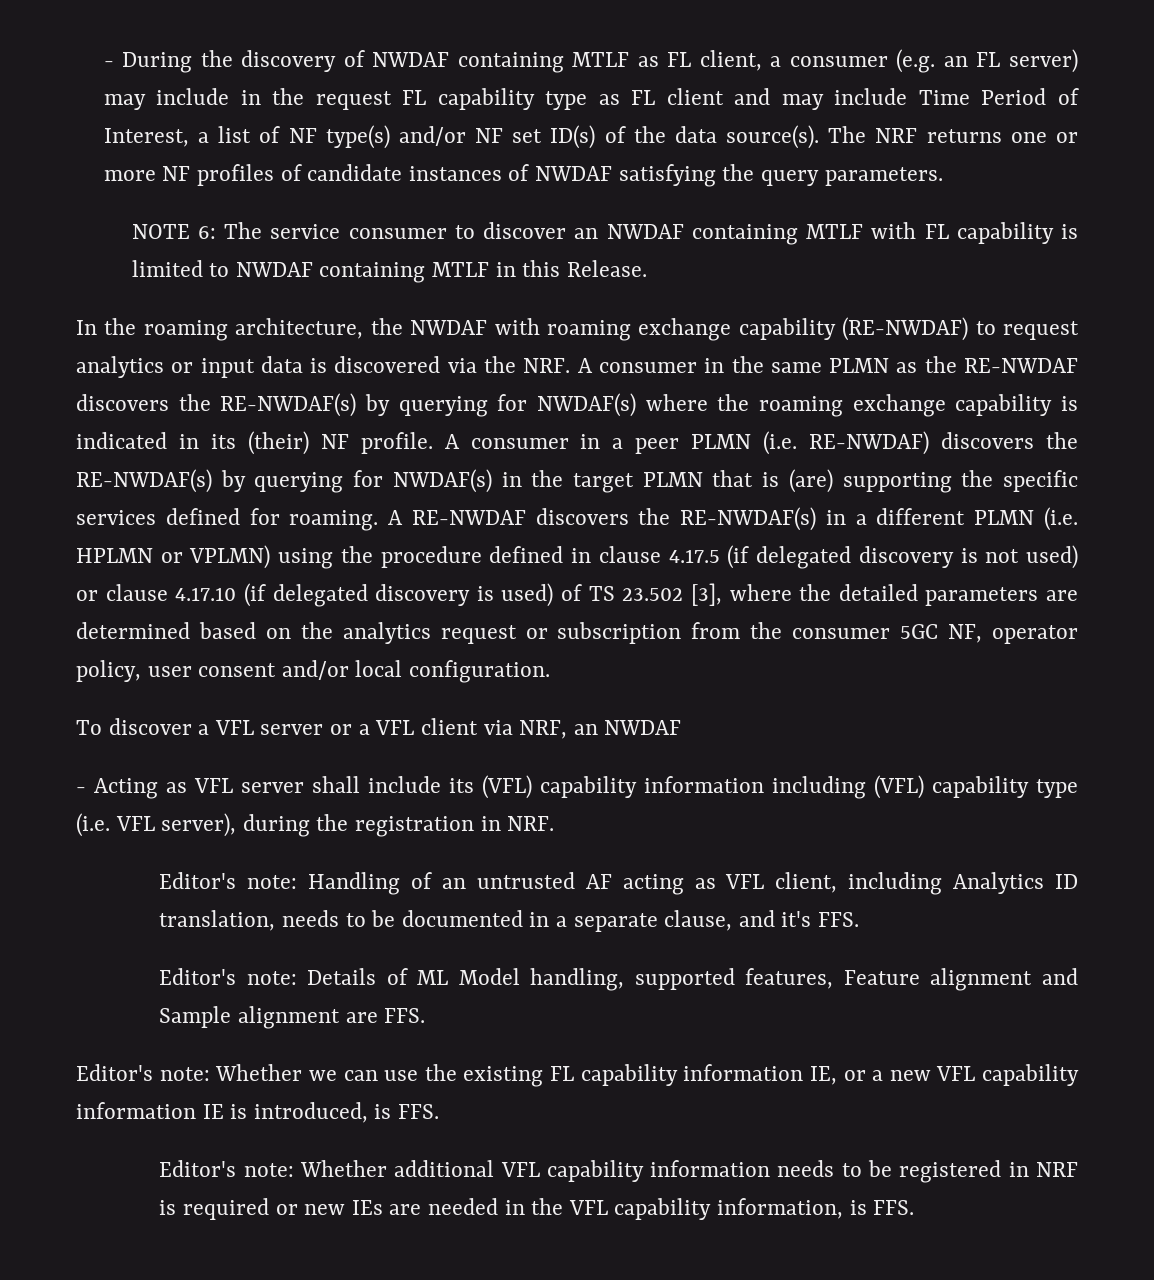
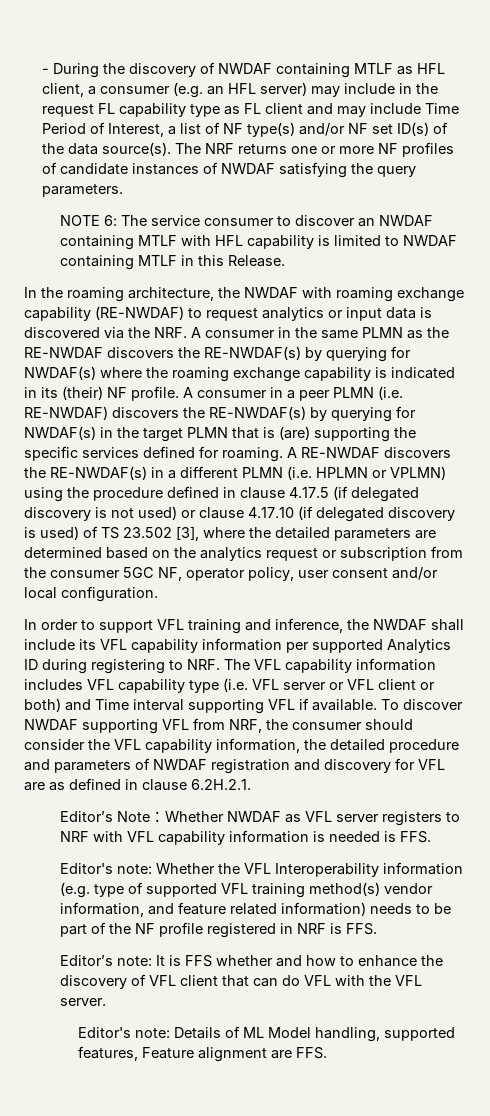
- - During the discovery of NWDAF containing MTLF as FL client, a consumer (e.g. an FL server) may include in the request FL capability type as FL client and may include Time Period of Interest, a list of NF type(s) and/or NF set ID(s) of the data source(s).
+ - During the discovery of NWDAF containing MTLF as HFL client, a consumer (e.g. an HFL server) may include in the request FL capability type as FL client and may include Time Period of Interest, a list of NF type(s) and/or NF set ID(s) of the data source(s).
- NOTE 6: The service consumer to discover an NWDAF containing MTLF with FL capability is limited to NWDAF containing MTLF in this Release.
+ NOTE 6: The service consumer to discover an NWDAF containing MTLF with HFL capability is limited to NWDAF containing MTLF in this Release.
- To discover a VFL server or a VFL client via NRF, an NWDAF
- - Acting as VFL server shall include its (VFL) capability information including (VFL) capability type (i.e. VFL server), during the registration in NRF.
- Editor's note: Handling of an untrusted AF acting as VFL client, including Analytics ID translation, needs to be documented in a separate clause, and it's FFS.
+ In order to support VFL training and inference, the NWDAF shall include its VFL capability information per supported Analytics ID during registering to NRF. The VFL capability information includes VFL capability type (i.e. VFL server or VFL client or both) and Time interval supporting VFL if available. To discover NWDAF supporting VFL from NRF, the consumer should consider the VFL capability information, the detailed procedure and parameters of NWDAF registration and discovery for VFL are as defined in clause 6.2H.2.1.
+ Editor’s Note：Whether NWDAF as VFL server registers to NRF with VFL capability information is needed is FFS.
+ Editor's note: Whether the VFL Interoperability information (e.g. type of supported VFL training method(s) vendor information, and feature related information) needs to be part of the NF profile registered in NRF is FFS.
+ Editor’s note: It is FFS whether and how to enhance the discovery of VFL client that can do VFL with the VFL server.
- Editor's note: Details of ML Model handling, supported features, Feature alignment and Sample alignment are FFS.
+ Editor's note: Details of ML Model handling, supported features, Feature alignment are FFS.
- Editor's note: Whether we can use the existing FL capability information IE, or a new VFL capability information IE is introduced, is FFS.
- Editor's note: Whether additional VFL capability information needs to be registered in NRF is required or new IEs are needed in the VFL capability information, is FFS.

